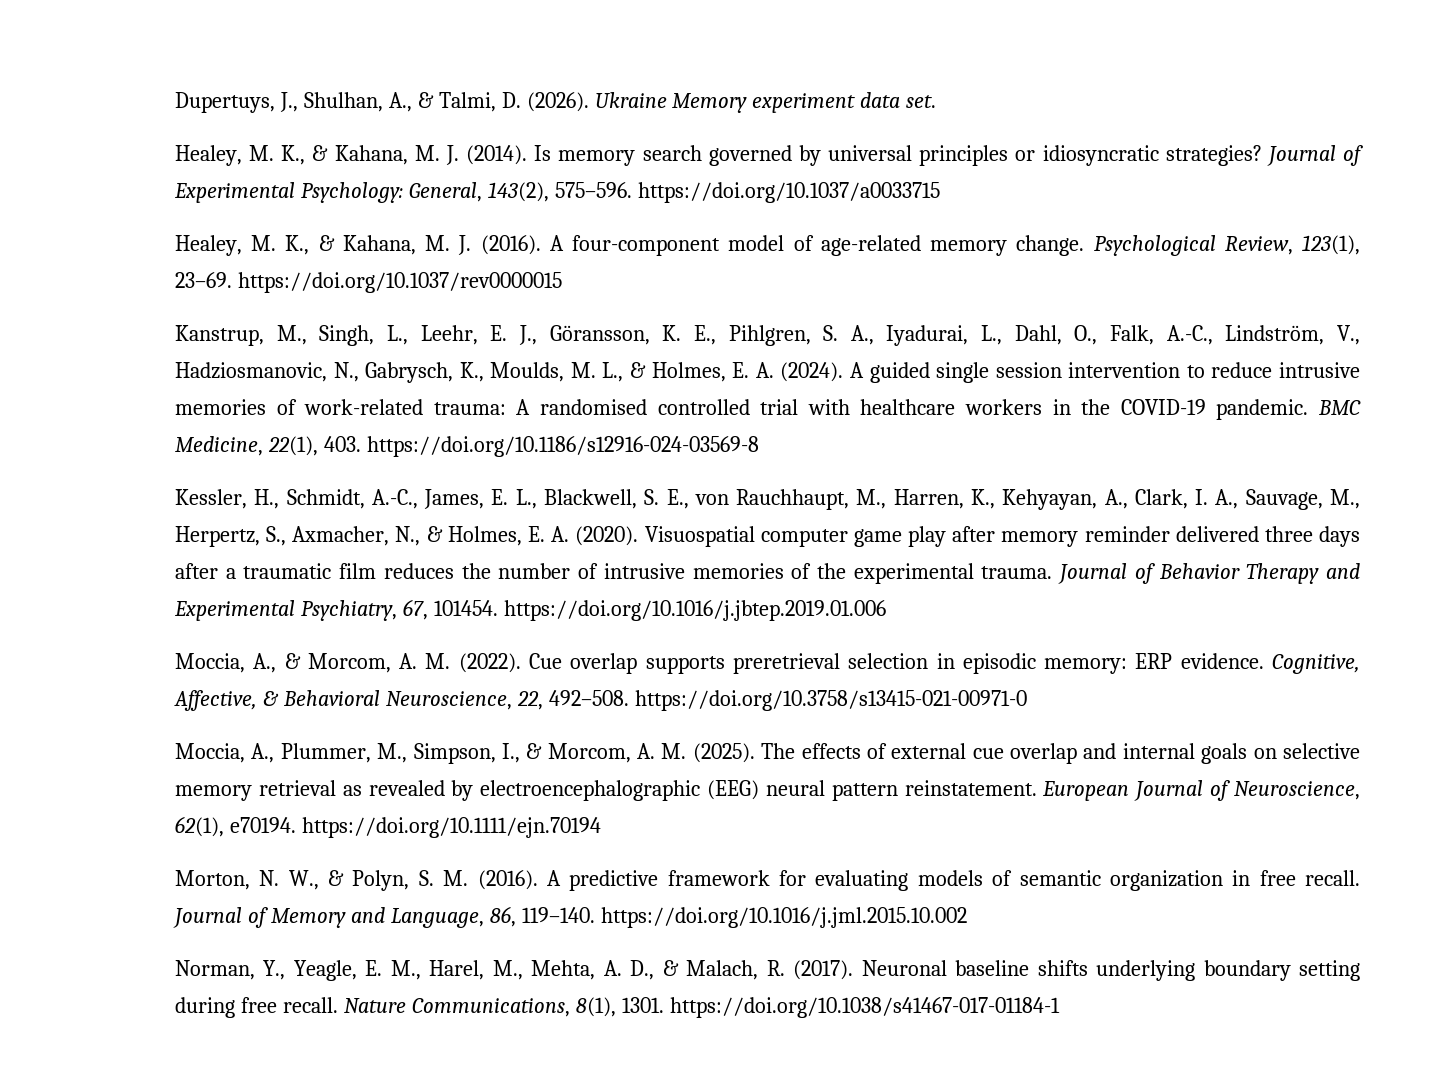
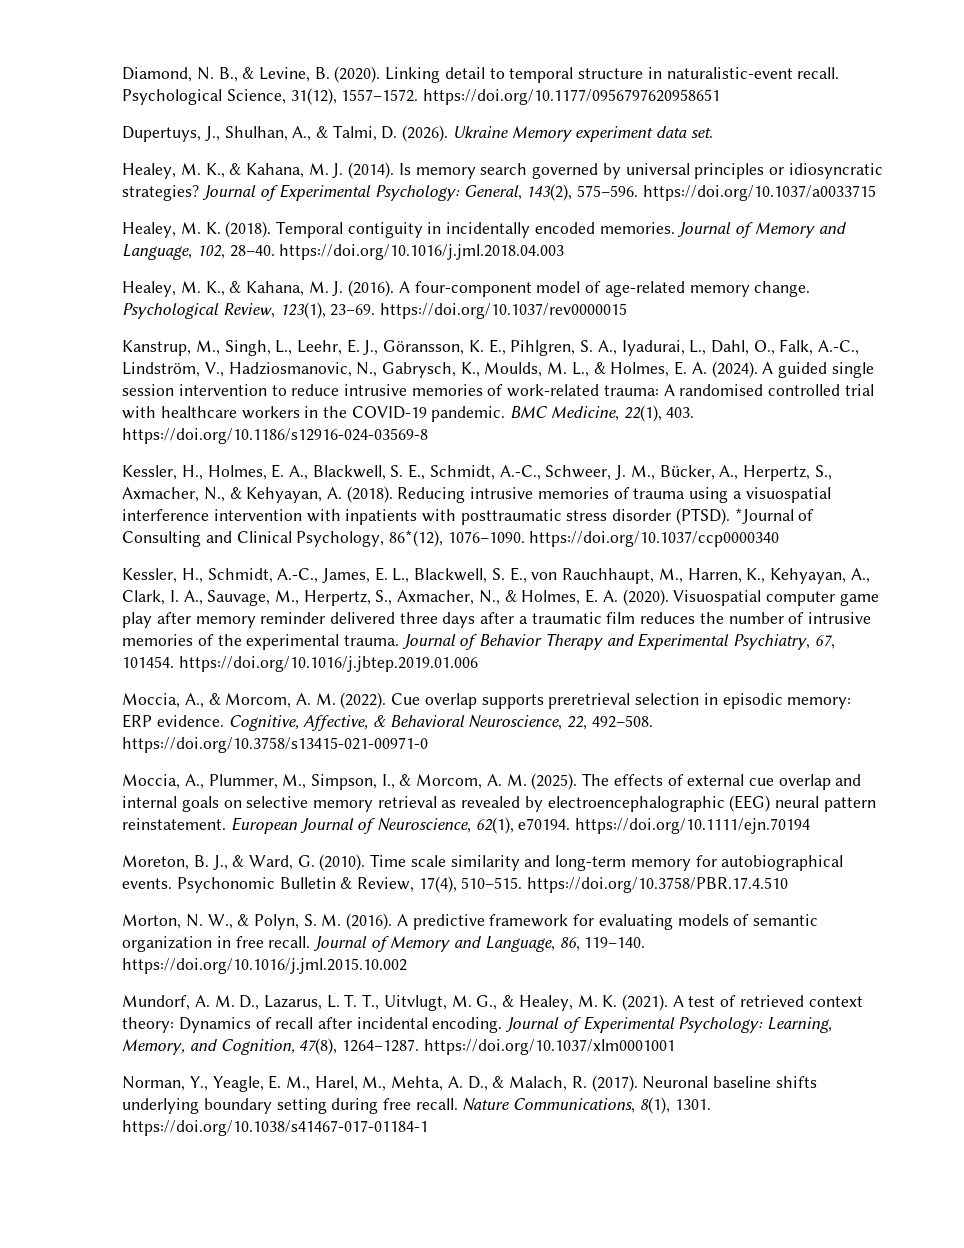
+ Diamond, N. B., & Levine, B. (2020). Linking detail to temporal structure in naturalistic-event recall. Psychological Science, 31(12), 1557–1572. https://doi.org/10.1177/0956797620958651
+ Healey, M. K. (2018). Temporal contiguity in incidentally encoded memories. Journal of Memory and Language, 102, 28–40. https://doi.org/10.1016/j.jml.2018.04.003
+ Kessler, H., Holmes, E. A., Blackwell, S. E., Schmidt, A.-C., Schweer, J. M., Bücker, A., Herpertz, S., Axmacher, N., & Kehyayan, A. (2018). Reducing intrusive memories of trauma using a visuospatial interference intervention with inpatients with posttraumatic stress disorder (PTSD). *Journal of Consulting and Clinical Psychology, 86*(12), 1076–1090. https://doi.org/10.1037/ccp0000340
+ Moreton, B. J., & Ward, G. (2010). Time scale similarity and long-term memory for autobiographical events. Psychonomic Bulletin & Review, 17(4), 510–515. https://doi.org/10.3758/PBR.17.4.510
+ Mundorf, A. M. D., Lazarus, L. T. T., Uitvlugt, M. G., & Healey, M. K. (2021). A test of retrieved context theory: Dynamics of recall after incidental encoding. Journal of Experimental Psychology: Learning, Memory, and Cognition, 47(8), 1264–1287. https://doi.org/10.1037/xlm0001001

